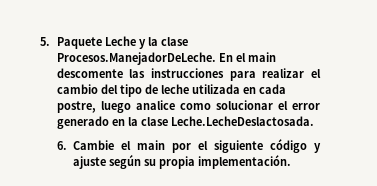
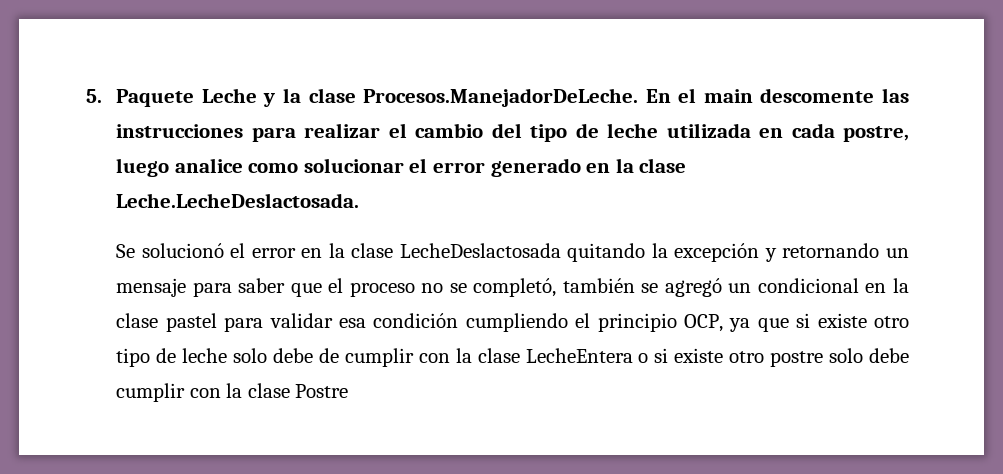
- 6. Cambie el main por el siguiente código y ajuste según su propia implementación.
+ Se solucionó el error en la clase LecheDeslactosada quitando la excepción y retornando un mensaje para saber que el proceso no se completó, también se agregó un condicional en la clase pastel para validar esa condición cumpliendo el principio OCP, ya que si existe otro tipo de leche solo debe de cumplir con la clase LecheEntera o si existe otro postre solo debe cumplir con la clase Postre

